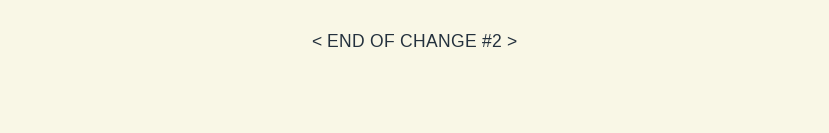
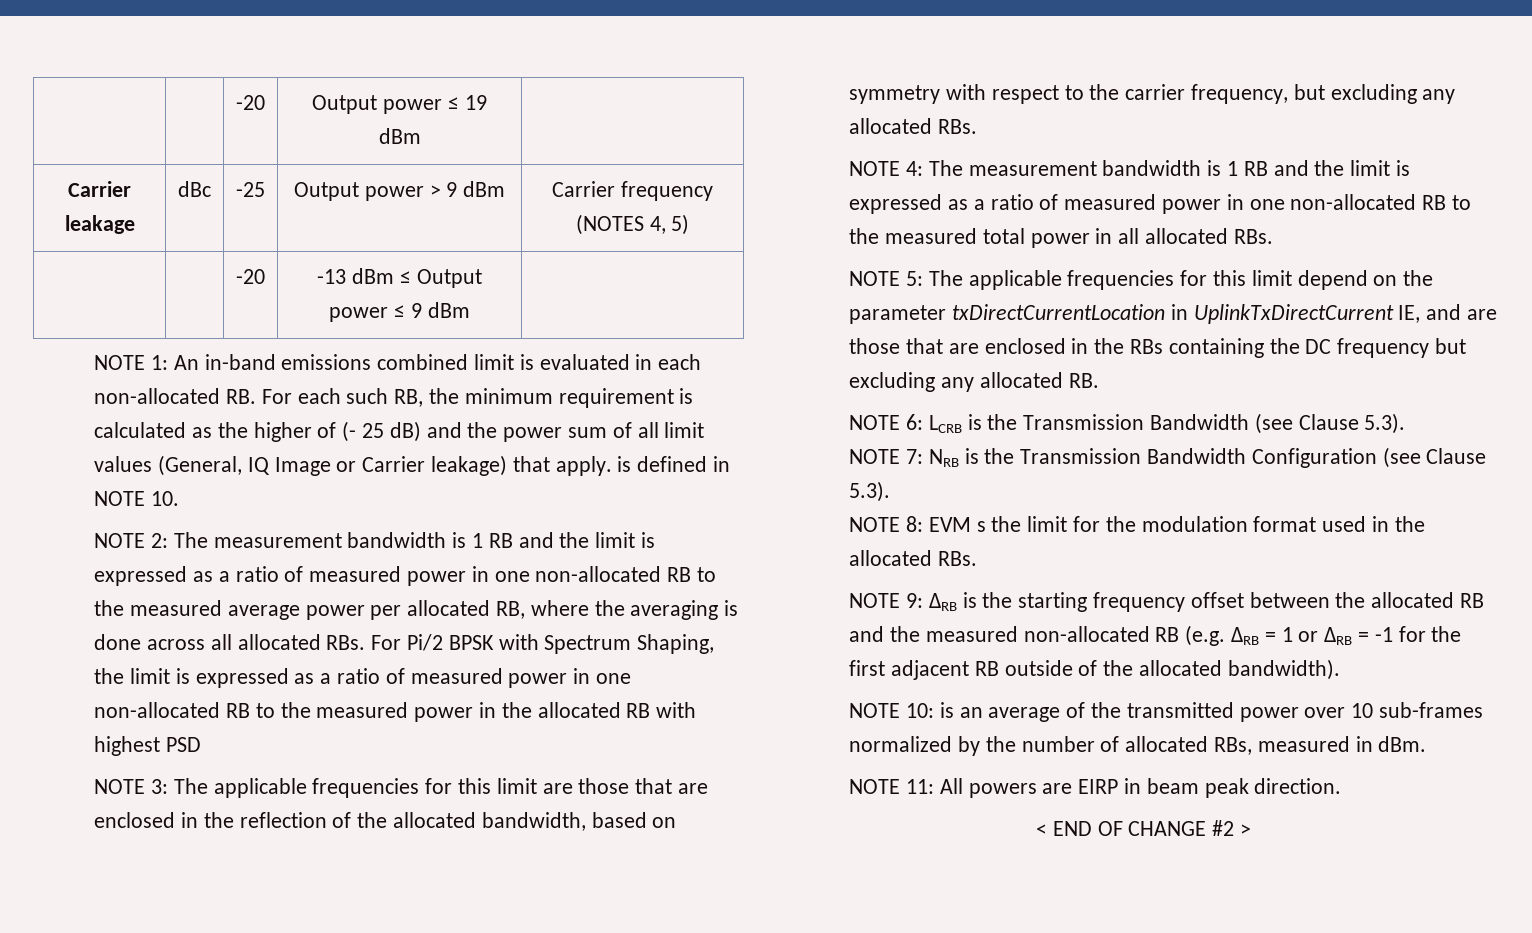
+ | | -20 | Output power ≤ 19 dBm |
+ Carrier leakage | dBc | -25 | Output power > 9 dBm | Carrier frequency (NOTES 4, 5)
+ | | -20 | -13 dBm ≤ Output power ≤ 9 dBm |
+ NOTE 1: An in-band emissions combined limit is evaluated in each non-allocated RB. For each such RB, the minimum requirement is calculated as the higher of (- 25 dB) and the power sum of all limit values (General, IQ Image or Carrier leakage) that apply. is defined in NOTE 10.
+ NOTE 2: The measurement bandwidth is 1 RB and the limit is expressed as a ratio of measured power in one non-allocated RB to the measured average power per allocated RB, where the averaging is done across all allocated RBs. For Pi/2 BPSK with Spectrum Shaping, the limit is expressed as a ratio of measured power in one non-allocated RB to the measured power in the allocated RB with highest PSD
+ NOTE 3: The applicable frequencies for this limit are those that are enclosed in the reflection of the allocated bandwidth, based on symmetry with respect to the carrier frequency, but excluding any allocated RBs.
+ NOTE 4: The measurement bandwidth is 1 RB and the limit is expressed as a ratio of measured power in one non-allocated RB to the measured total power in all allocated RBs.
+ NOTE 5: The applicable frequencies for this limit depend on the parameter txDirectCurrentLocation in UplinkTxDirectCurrent IE, and are those that are enclosed in the RBs containing the DC frequency but excluding any allocated RB.
+ NOTE 6: LCRB is the Transmission Bandwidth (see Clause 5.3).
+ NOTE 7: NRB is the Transmission Bandwidth Configuration (see Clause 5.3).
+ NOTE 8: EVM s the limit for the modulation format used in the allocated RBs.
+ NOTE 9: ΔRB is the starting frequency offset between the allocated RB and the measured non-allocated RB (e.g. ΔRB = 1 or ΔRB = -1 for the first adjacent RB outside of the allocated bandwidth).
+ NOTE 10: is an average of the transmitted power over 10 sub-frames normalized by the number of allocated RBs, measured in dBm.
+ NOTE 11: All powers are EIRP in beam peak direction.

